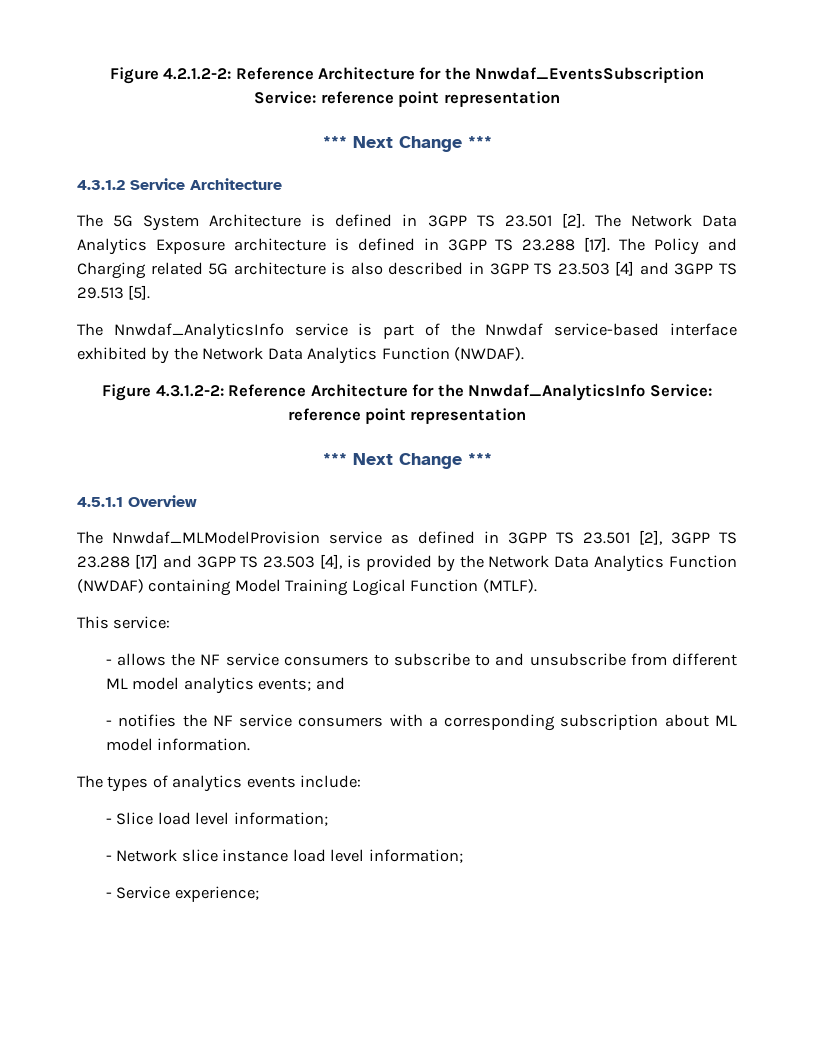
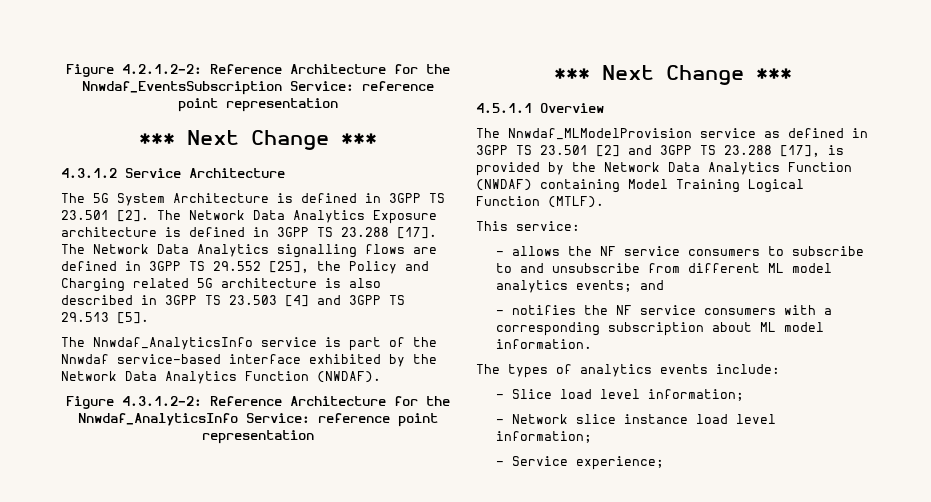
- The Policy and Charging related 5G architecture is also described in 3GPP TS 23.503 [4] and 3GPP TS 29.513 [5].
+ The Network Data Analytics signalling flows are defined in 3GPP TS 29.552 [25], the Policy and Charging related 5G architecture is also described in 3GPP TS 23.503 [4] and 3GPP TS 29.513 [5].
- The Nnwdaf_MLModelProvision service as defined in 3GPP TS 23.501 [2], 3GPP TS 23.288 [17] and 3GPP TS 23.503 [4], is provided by the Network Data Analytics Function (NWDAF) containing Model Training Logical Function (MTLF).
+ The Nnwdaf_MLModelProvision service as defined in 3GPP TS 23.501 [2] and 3GPP TS 23.288 [17], is provided by the Network Data Analytics Function (NWDAF) containing Model Training Logical Function (MTLF).

